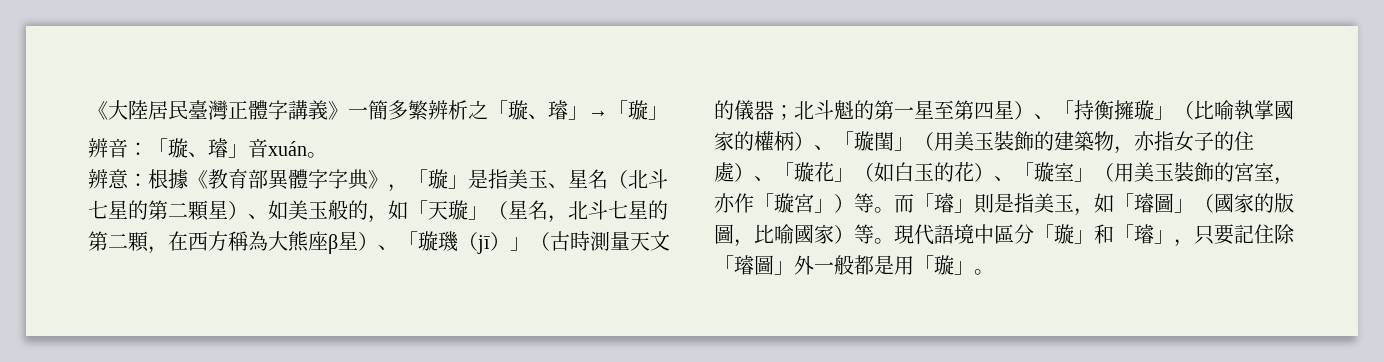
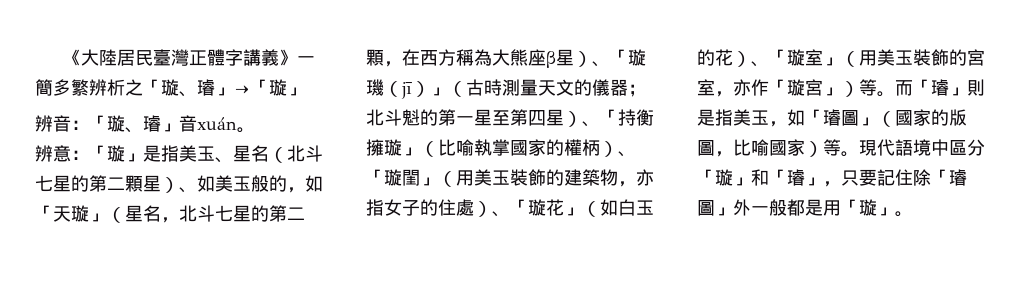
- 根據《教育部異體字字典》，「璇」是指美玉、星名（北斗七星的第二顆星）、如美玉般的，如「天璇」（星名，北斗七星的第二顆，在西方稱為大熊座β星）、「璇璣（jī）」（古時測量天文的儀器；
+ 「璇」是指美玉、星名（北斗七星的第二顆星）、如美玉般的，如「天璇」（星名，北斗七星的第二顆，在西方稱為大熊座β星）、「璇璣（jī）」（古時測量天文的儀器；

